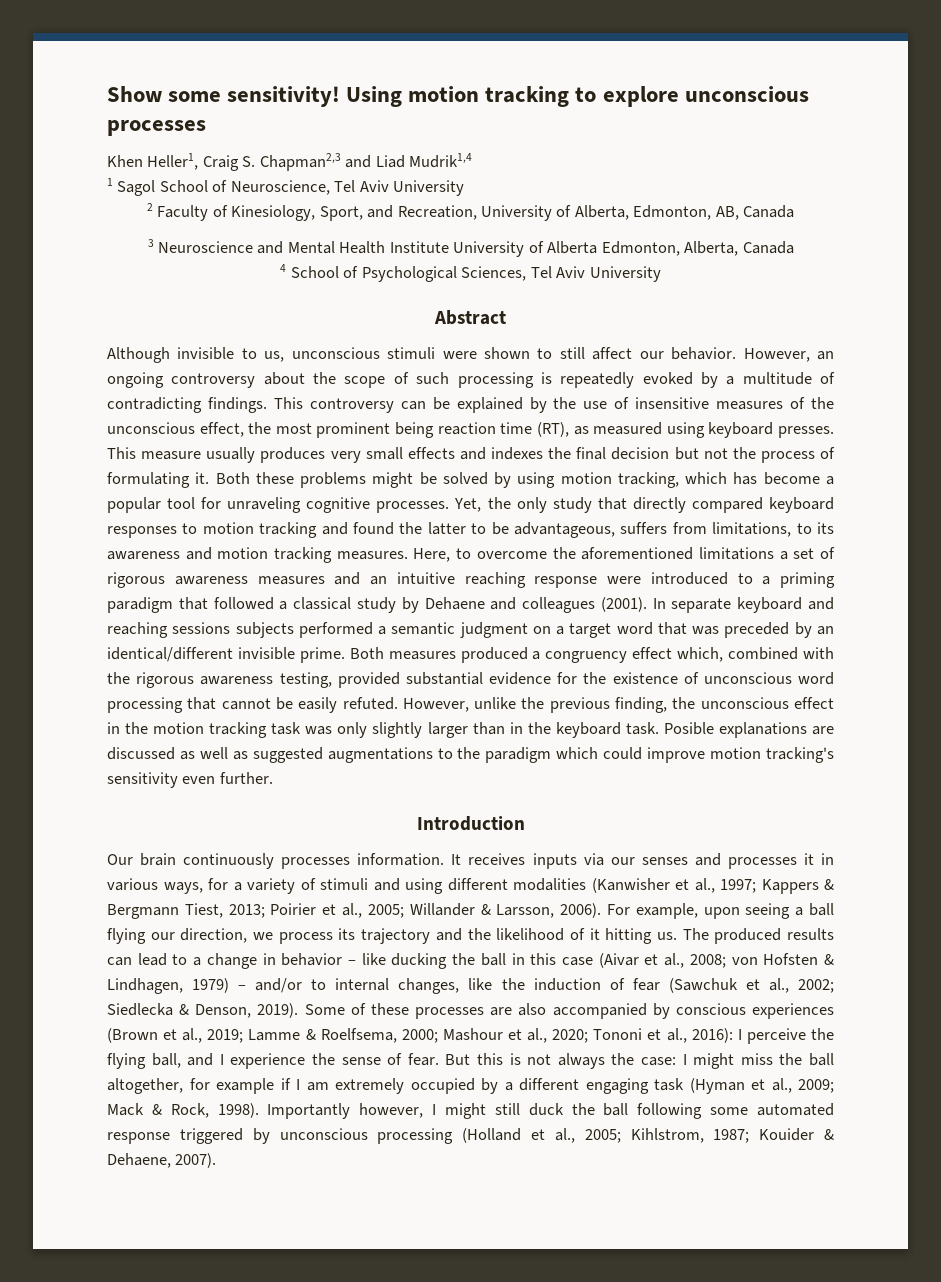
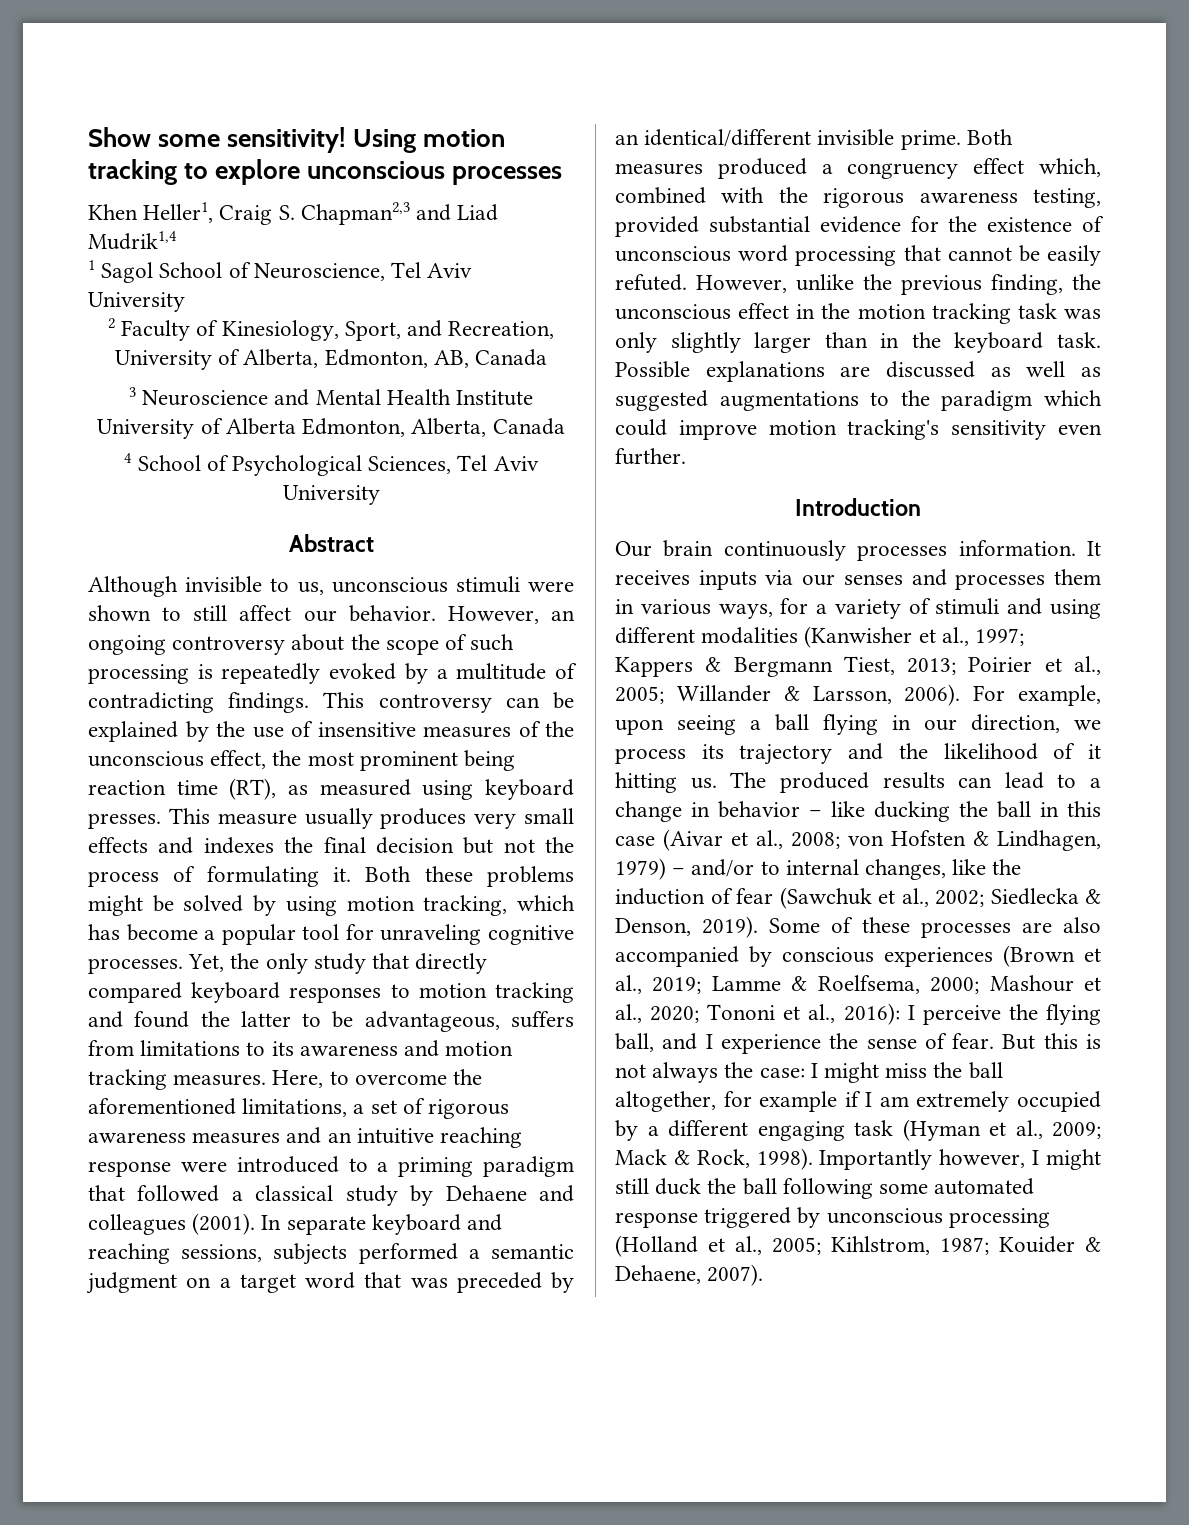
- Yet, the only study that directly compared keyboard responses to motion tracking and found the latter to be advantageous, suffers from limitations, to its awareness and motion tracking measures.
+ Yet, the only study that directly compared keyboard responses to motion tracking and found the latter to be advantageous, suffers from limitations to its awareness and motion tracking measures.
- Here, to overcome the aforementioned limitations a set of rigorous awareness measures and an intuitive reaching response were introduced to a priming paradigm that followed a classical study by Dehaene and colleagues (2001).
+ Here, to overcome the aforementioned limitations, a set of rigorous awareness measures and an intuitive reaching response were introduced to a priming paradigm that followed a classical study by Dehaene and colleagues (2001).
- In separate keyboard and reaching sessions subjects performed a semantic judgment on a target word that was preceded by an identical/different invisible prime.
+ In separate keyboard and reaching sessions, subjects performed a semantic judgment on a target word that was preceded by an identical/different invisible prime.
- Posible explanations are discussed as well as suggested augmentations to the paradigm which could improve motion tracking's sensitivity even further.
+ Possible explanations are discussed as well as suggested augmentations to the paradigm which could improve motion tracking's sensitivity even further.
- It receives inputs via our senses and processes it in various ways, for a variety of stimuli and using different modalities (Kanwisher et al., 1997; Kappers & Bergmann Tiest, 2013; Poirier et al., 2005; Willander & Larsson, 2006).
+ It receives inputs via our senses and processes them in various ways, for a variety of stimuli and using different modalities (Kanwisher et al., 1997; Kappers & Bergmann Tiest, 2013; Poirier et al., 2005; Willander & Larsson, 2006).
- For example, upon seeing a ball flying our direction, we process its trajectory and the likelihood of it hitting us.
+ For example, upon seeing a ball flying in our direction, we process its trajectory and the likelihood of it hitting us.

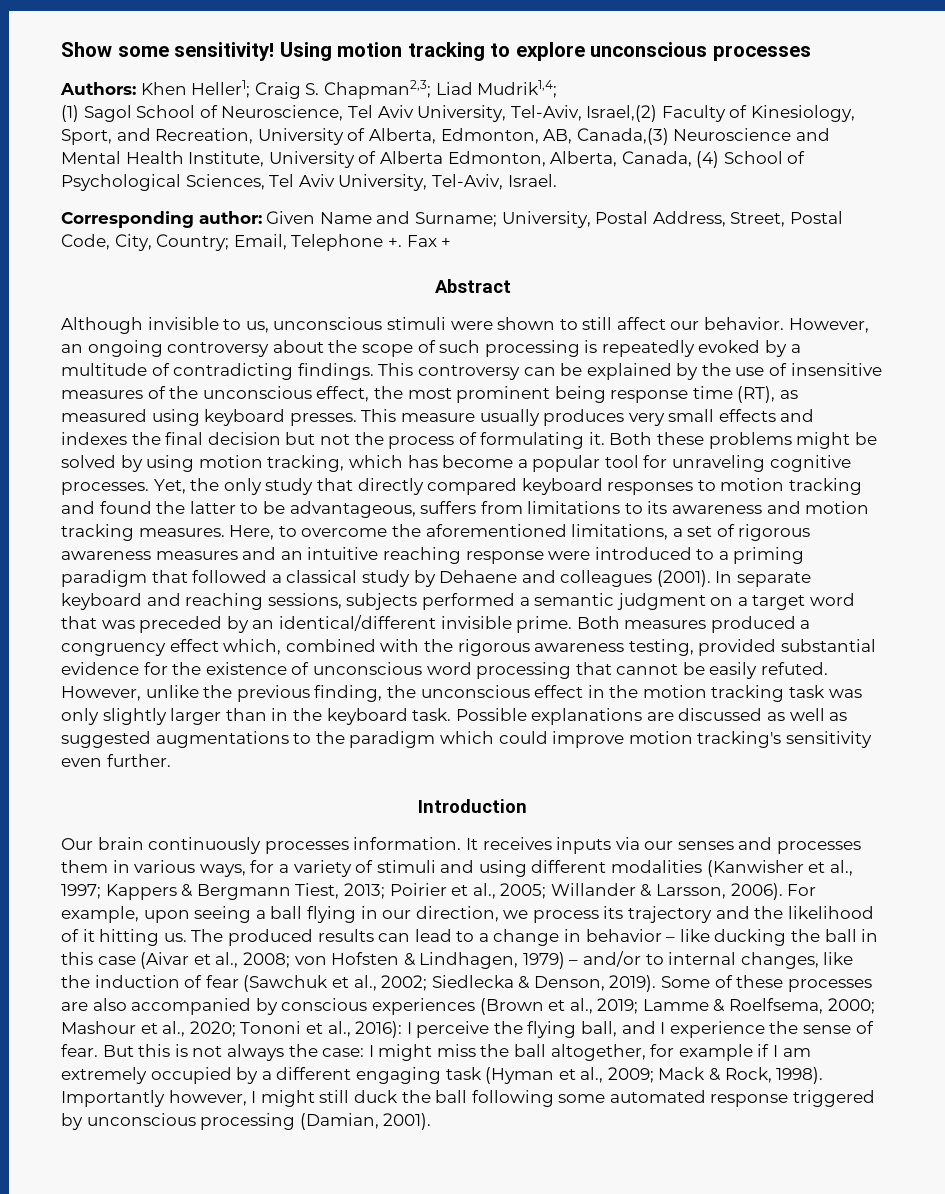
- Khen Heller1, Craig S. Chapman2,3 and Liad Mudrik1,4
- 1 Sagol School of Neuroscience, Tel Aviv University
- 2 Faculty of Kinesiology, Sport, and Recreation, University of Alberta, Edmonton, AB, Canada
- 3 Neuroscience and Mental Health Institute University of Alberta Edmonton, Alberta, Canada
- 4 School of Psychological Sciences, Tel Aviv University
+ Authors: Khen Heller1; Craig S. Chapman2,3; Liad Mudrik1,4;
+ (1) Sagol School of Neuroscience, Tel Aviv University, Tel-Aviv, Israel,(2) Faculty of Kinesiology, Sport, and Recreation, University of Alberta, Edmonton, AB, Canada,(3) Neuroscience and Mental Health Institute, University of Alberta Edmonton, Alberta, Canada, (4) School of Psychological Sciences, Tel Aviv University, Tel-Aviv, Israel.
+ Corresponding author: Given Name and Surname; University, Postal Address, Street, Postal Code, City, Country; Email, Telephone +. Fax +
- This controversy can be explained by the use of insensitive measures of the unconscious effect, the most prominent being reaction time (RT), as measured using keyboard presses.
+ This controversy can be explained by the use of insensitive measures of the unconscious effect, the most prominent being response time (RT), as measured using keyboard presses.
- Importantly however, I might still duck the ball following some automated response triggered by unconscious processing (Holland et al., 2005; Kihlstrom, 1987; Kouider & Dehaene, 2007).
+ Importantly however, I might still duck the ball following some automated response triggered by unconscious processing (Damian, 2001).

